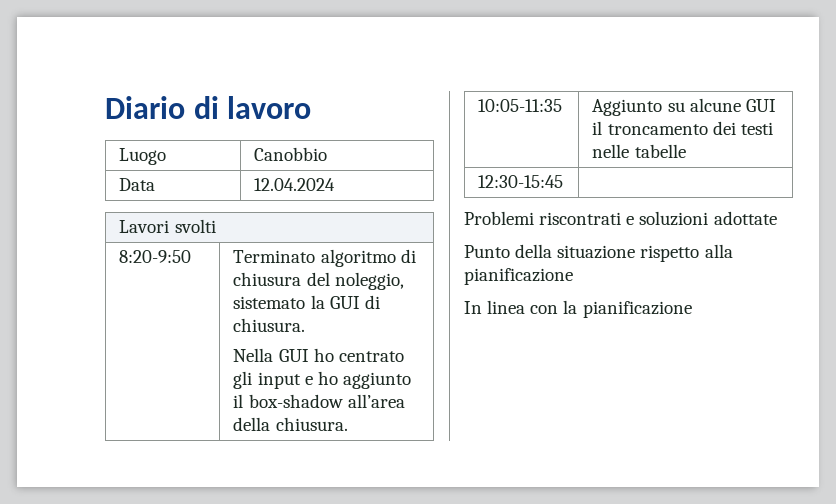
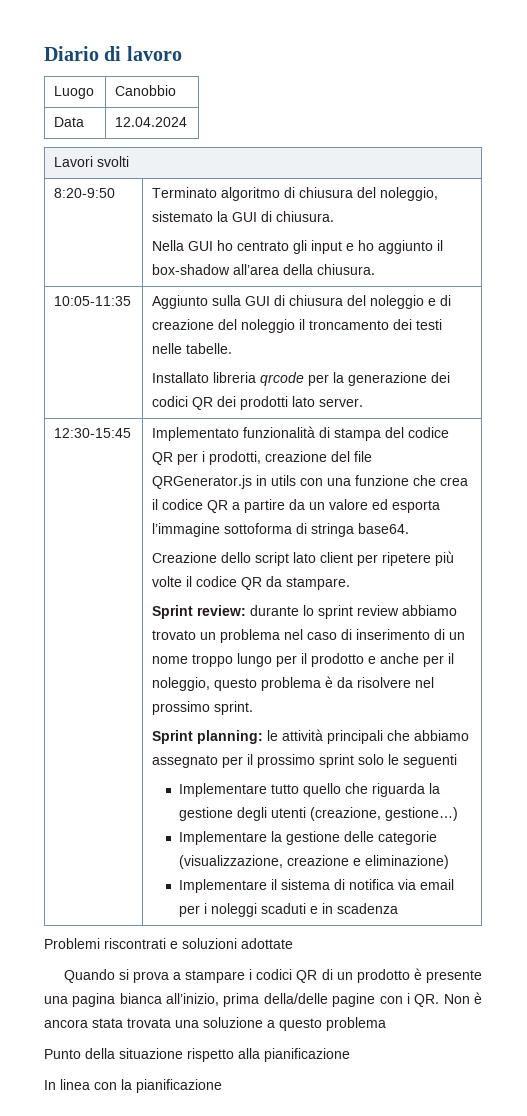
- 10:05-11:35 | Aggiunto su alcune GUI il troncamento dei testi nelle tabelle
- 12:30-15:45 |
+ 10:05-11:35 | Aggiunto sulla GUI di chiusura del noleggio e di creazione del noleggio il troncamento dei testi nelle tabelle.
+ Installato libreria qrcode per la generazione dei codici QR dei prodotti lato server.
+ 12:30-15:45 | Implementato funzionalità di stampa del codice QR per i prodotti, creazione del file QRGenerator.js in utils con una funzione che crea il codice QR a partire da un valore ed esporta l’immagine sottoforma di stringa base64.
+ Creazione dello script lato client per ripetere più volte il codice QR da stampare.
+ Sprint review: durante lo sprint review abbiamo trovato un problema nel caso di inserimento di un nome troppo lungo per il prodotto e anche per il noleggio, questo problema è da risolvere nel prossimo sprint.
+ Sprint planning: le attività principali che abbiamo assegnato per il prossimo sprint solo le seguenti
+ Implementare tutto quello che riguarda la gestione degli utenti (creazione, gestione…)
+ Implementare la gestione delle categorie (visualizzazione, creazione e eliminazione)
+ Implementare il sistema di notifica via email per i noleggi scaduti e in scadenza
+ Quando si prova a stampare i codici QR di un prodotto è presente una pagina bianca all’inizio, prima della/delle pagine con i QR. Non è ancora stata trovata una soluzione a questo problema

